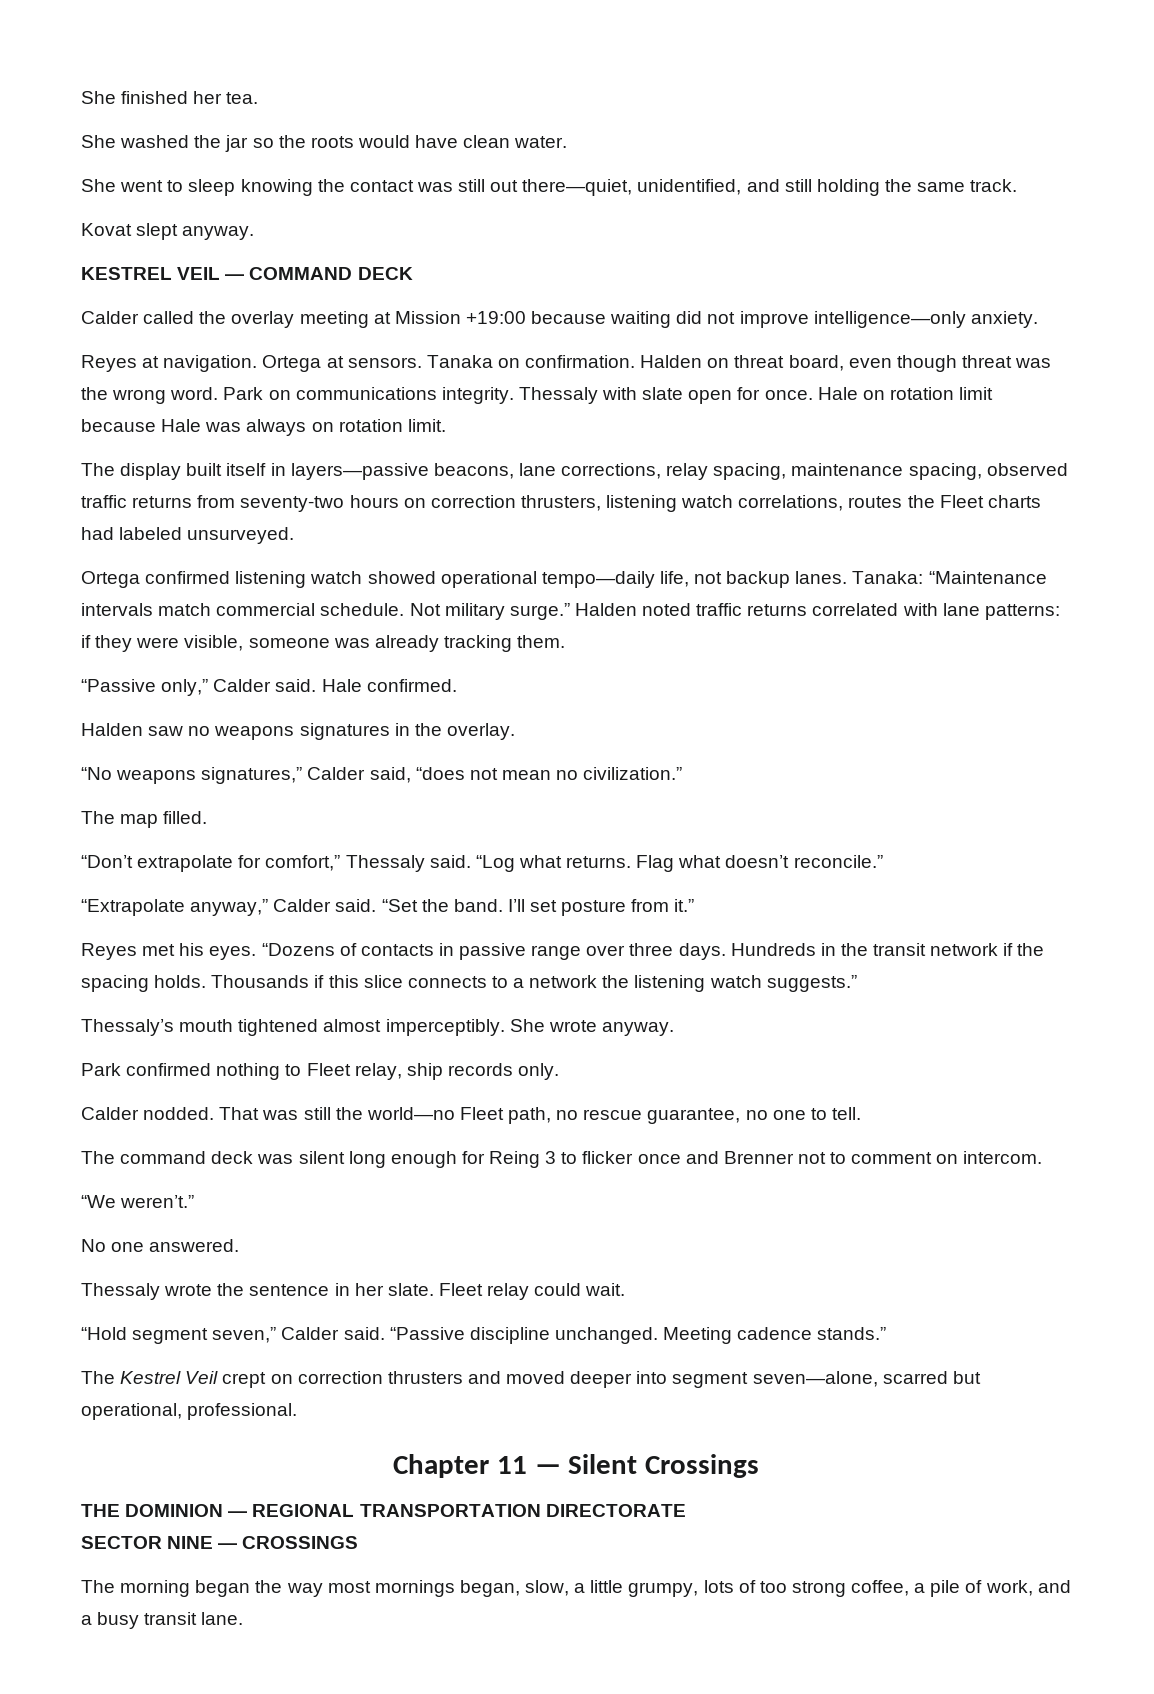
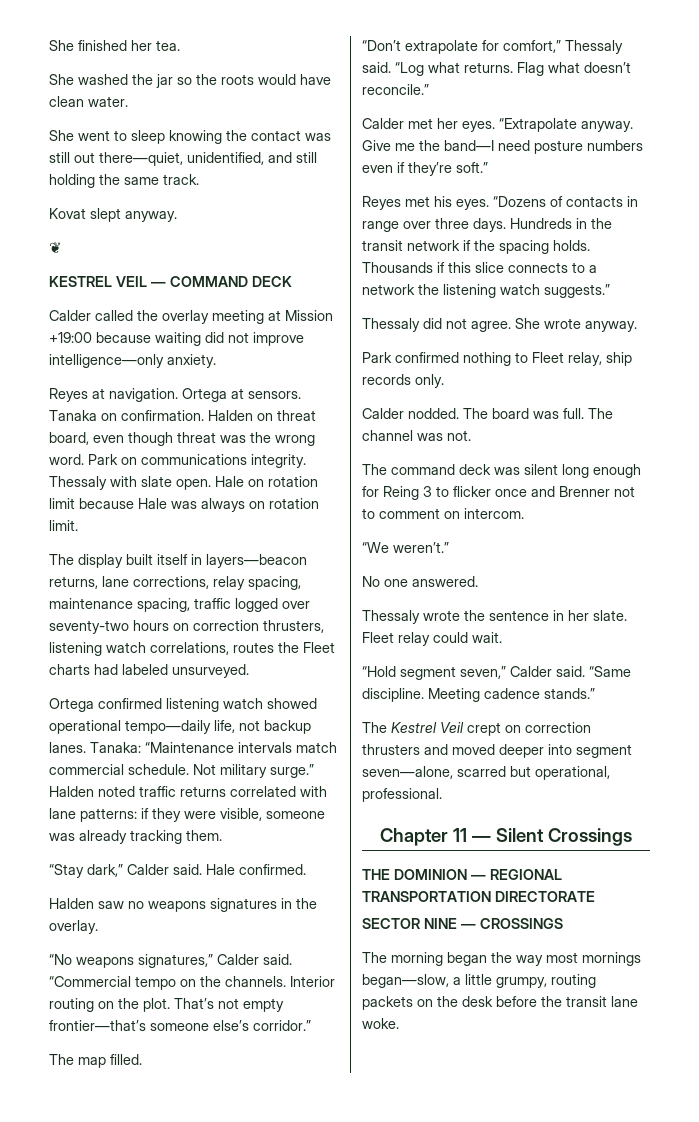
+ ❦
- Thessaly with slate open for once.
+ Thessaly with slate open.
- The display built itself in layers—passive beacons, lane corrections, relay spacing, maintenance spacing, observed traffic returns from seventy-two hours on correction thrusters, listening watch correlations, routes the Fleet charts had labeled unsurveyed.
+ The display built itself in layers—beacon returns, lane corrections, relay spacing, maintenance spacing, traffic logged over seventy-two hours on correction thrusters, listening watch correlations, routes the Fleet charts had labeled unsurveyed.
- “Passive only,” Calder said.
+ “Stay dark,” Calder said.
- “No weapons signatures,” Calder said, “does not mean no civilization.”
+ “No weapons signatures,” Calder said. “Commercial tempo on the channels. Interior routing on the plot. That’s not empty frontier—that’s someone else’s corridor.”
- “Extrapolate anyway,” Calder said. “Set the band. I’ll set posture from it.”
+ Calder met her eyes. “Extrapolate anyway. Give me the band—I need posture numbers even if they’re soft.”
- “Dozens of contacts in passive range over three days.
+ “Dozens of contacts in range over three days.
- Thessaly’s mouth tightened almost imperceptibly.
+ Thessaly did not agree.
- That was still the world—no Fleet path, no rescue guarantee, no one to tell.
+ The board was full. The channel was not.
- “Passive discipline unchanged.
+ “Same discipline.
- The morning began the way most mornings began, slow, a little grumpy, lots of too strong coffee, a pile of work, and a busy transit lane.
+ The morning began the way most mornings began—slow, a little grumpy, routing packets on the desk before the transit lane woke.

